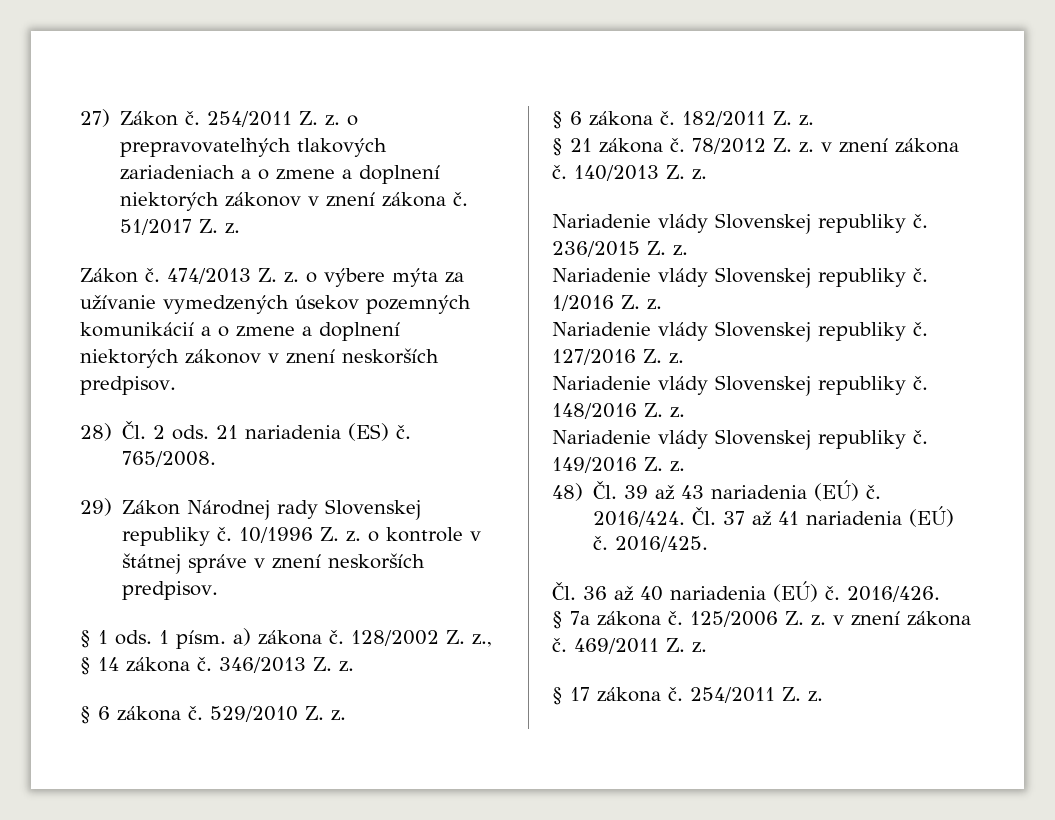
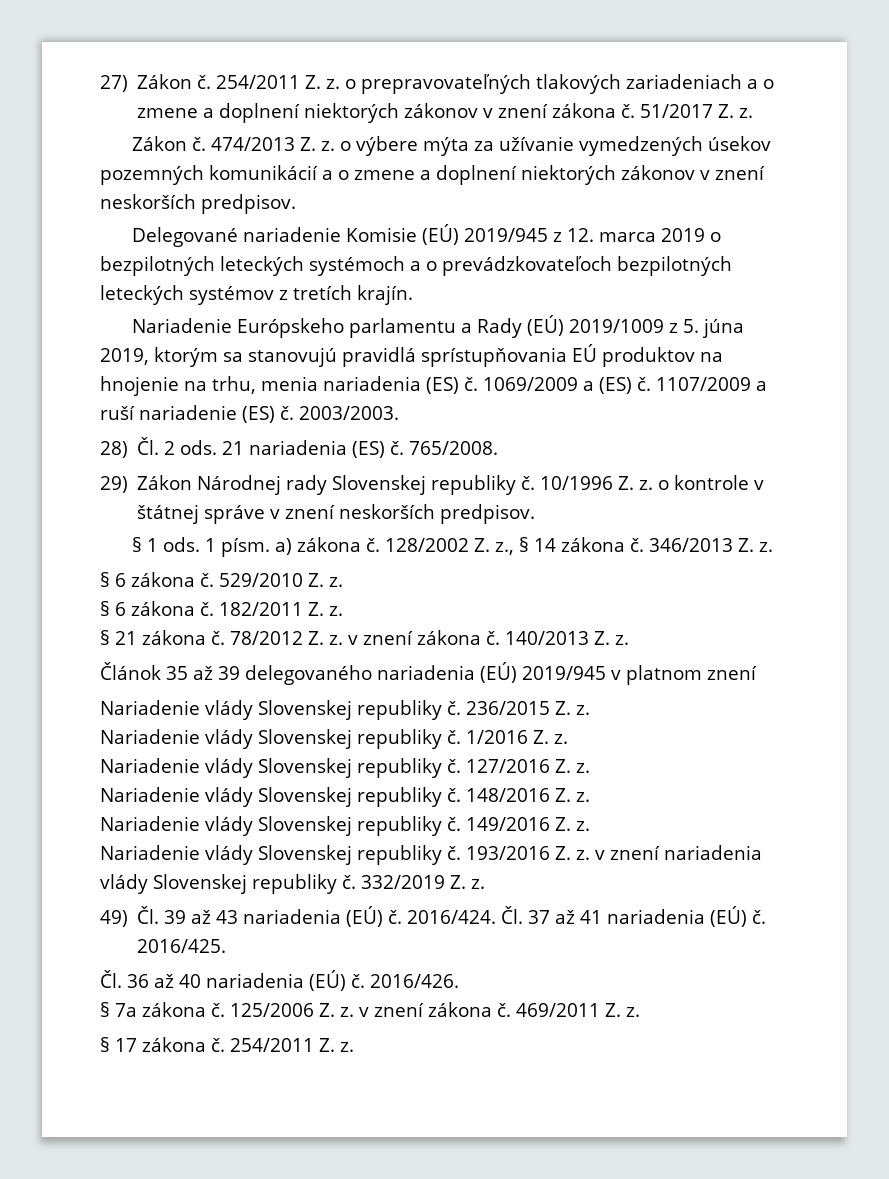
+ Delegované nariadenie Komisie (EÚ) 2019/945 z 12. marca 2019 o bezpilotných leteckých systémoch a o prevádzkovateľoch bezpilotných leteckých systémov z tretích krajín.
+ Nariadenie Európskeho parlamentu a Rady (EÚ) 2019/1009 z 5. júna 2019, ktorým sa stanovujú pravidlá sprístupňovania EÚ produktov na hnojenie na trhu, menia nariadenia (ES) č. 1069/2009 a (ES) č. 1107/2009 a ruší nariadenie (ES) č. 2003/2003.
+ Článok 35 až 39 delegovaného nariadenia (EÚ) 2019/945 v platnom znení
- 48) Čl. 39 až 43 nariadenia (EÚ) č.
+ Nariadenie vlády Slovenskej republiky č. 193/2016 Z. z. v znení nariadenia vlády Slovenskej republiky č. 332/2019 Z. z.
+ 49) Čl. 39 až 43 nariadenia (EÚ) č.

